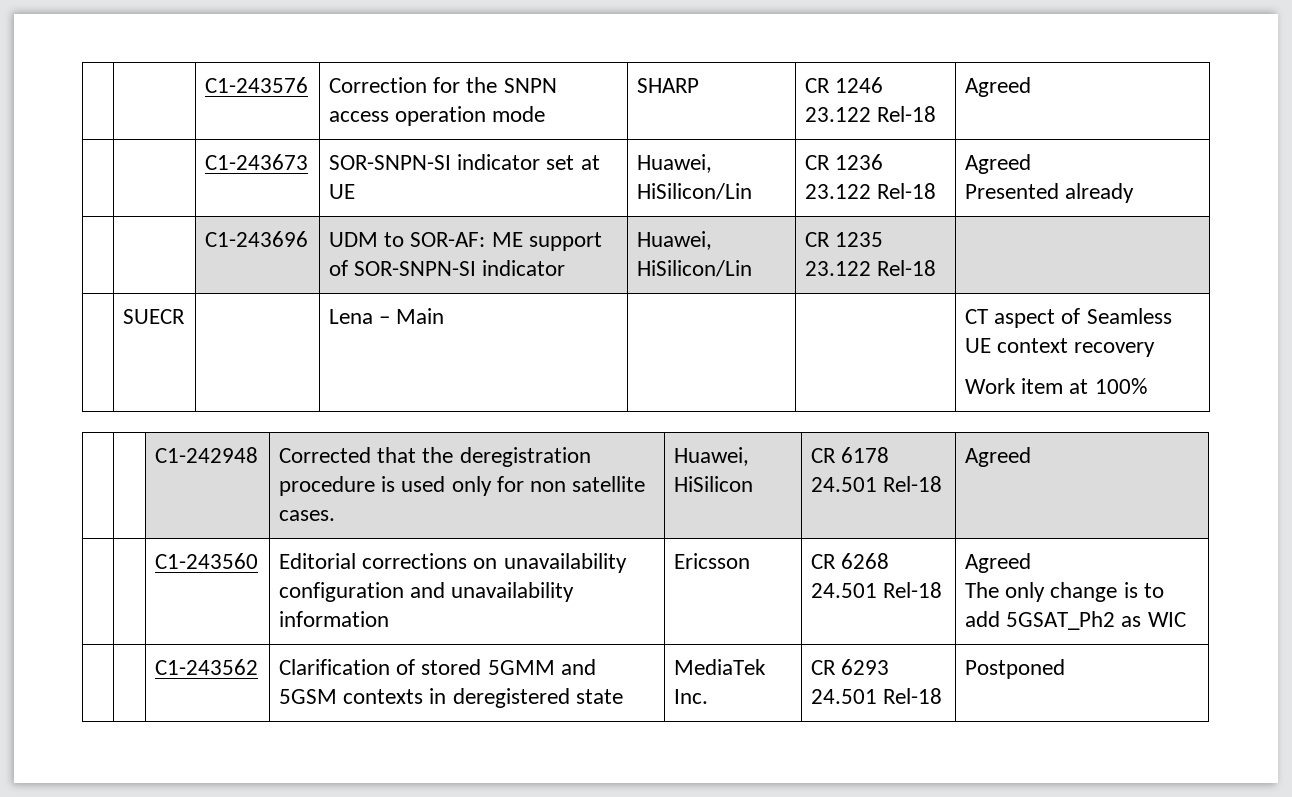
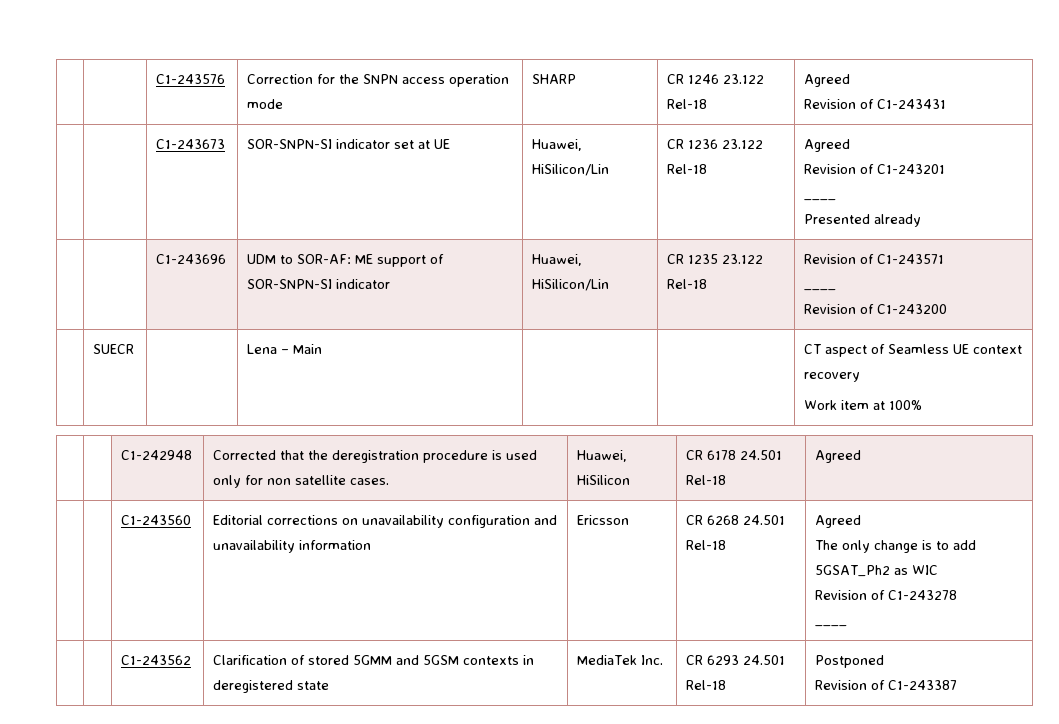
  | | C1-243576 | Correction for the SNPN access operation mode | SHARP | CR 1246 23.122 Rel-18 | Agreed
+ Revision of C1-243431
  | | C1-243673 | SOR-SNPN-SI indicator set at UE | Huawei, HiSilicon/Lin | CR 1236 23.122 Rel-18 | Agreed
+ Revision of C1-243201
+ ____
- | | C1-243696 | UDM to SOR-AF: ME support of SOR-SNPN-SI indicator | Huawei, HiSilicon/Lin | CR 1235 23.122 Rel-18 |
+ | | C1-243696 | UDM to SOR-AF: ME support of SOR-SNPN-SI indicator | Huawei, HiSilicon/Lin | CR 1235 23.122 Rel-18 | Revision of C1-243571
+ ____
+ Revision of C1-243200
  | | C1-243560 | Editorial corrections on unavailability configuration and unavailability information | Ericsson | CR 6268 24.501 Rel-18 | Agreed
  The only change is to add 5GSAT_Ph2 as WIC
+ Revision of C1-243278
+ ____
  | | C1-243562 | Clarification of stored 5GMM and 5GSM contexts in deregistered state | MediaTek Inc. | CR 6293 24.501 Rel-18 | Postponed
+ Revision of C1-243387

